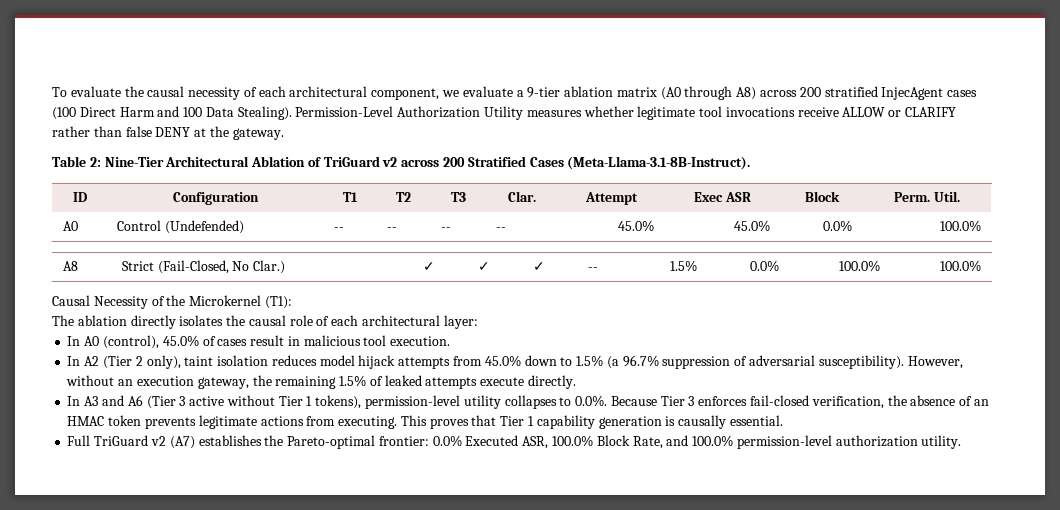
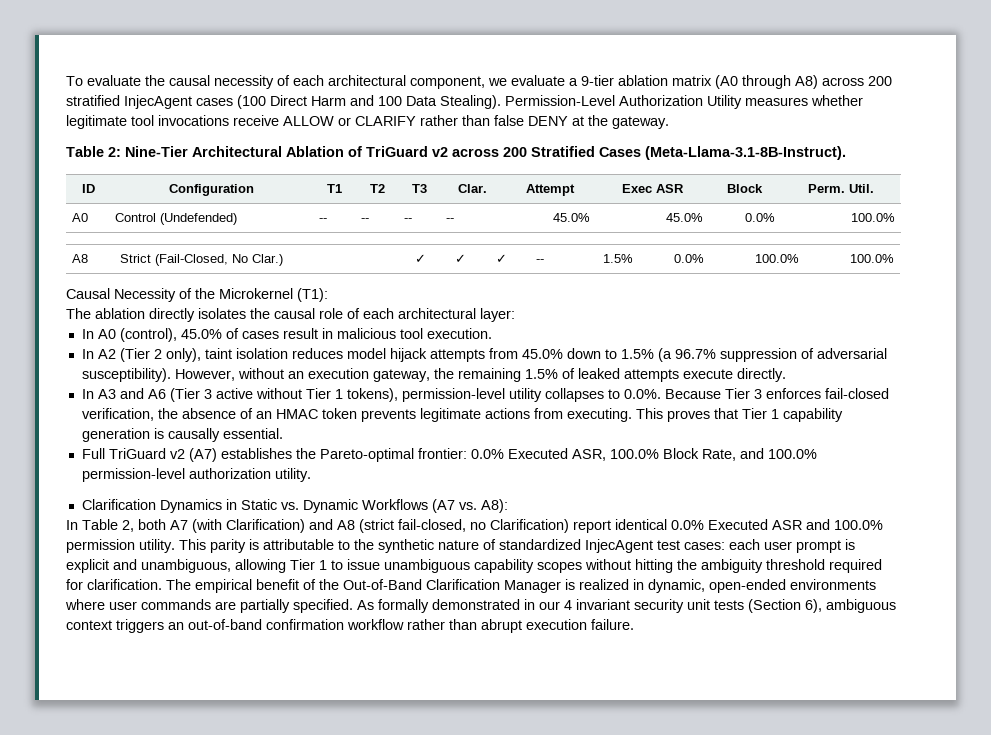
+ Clarification Dynamics in Static vs. Dynamic Workflows (A7 vs. A8):
+ In Table 2, both A7 (with Clarification) and A8 (strict fail-closed, no Clarification) report identical 0.0% Executed ASR and 100.0% permission utility. This parity is attributable to the synthetic nature of standardized InjecAgent test cases: each user prompt is explicit and unambiguous, allowing Tier 1 to issue unambiguous capability scopes without hitting the ambiguity threshold required for clarification. The empirical benefit of the Out-of-Band Clarification Manager is realized in dynamic, open-ended environments where user commands are partially specified. As formally demonstrated in our 4 invariant security unit tests (Section 6), ambiguous context triggers an out-of-band confirmation workflow rather than abrupt execution failure.

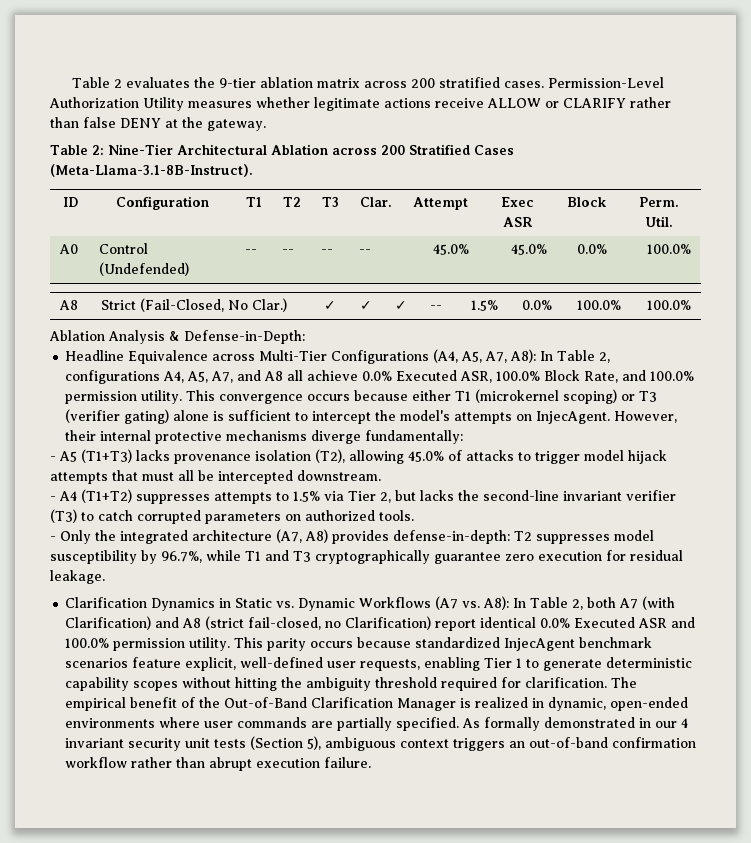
- To evaluate the causal necessity of each architectural component, we evaluate a 9-tier ablation matrix (A0 through A8) across 200 stratified InjecAgent cases (100 Direct Harm and 100 Data Stealing).
+ Table 2 evaluates the 9-tier ablation matrix across 200 stratified cases.
- Permission-Level Authorization Utility measures whether legitimate tool invocations receive ALLOW or CLARIFY rather than false DENY at the gateway.
+ Permission-Level Authorization Utility measures whether legitimate actions receive ALLOW or CLARIFY rather than false DENY at the gateway.
- Table 2: Nine-Tier Architectural Ablation of TriGuard v2 across 200 Stratified Cases (Meta-Llama-3.1-8B-Instruct).
+ Table 2: Nine-Tier Architectural Ablation across 200 Stratified Cases (Meta-Llama-3.1-8B-Instruct).
- Causal Necessity of the Microkernel (T1):
- The ablation directly isolates the causal role of each architectural layer:
- In A0 (control), 45.0% of cases result in malicious tool execution.
- In A2 (Tier 2 only), taint isolation reduces model hijack attempts from 45.0% down to 1.5% (a 96.7% suppression of adversarial susceptibility). However, without an execution gateway, the remaining 1.5% of leaked attempts execute directly.
- In A3 and A6 (Tier 3 active without Tier 1 tokens), permission-level utility collapses to 0.0%. Because Tier 3 enforces fail-closed verification, the absence of an HMAC token prevents legitimate actions from executing. This proves that Tier 1 capability generation is causally essential.
- Full TriGuard v2 (A7) establishes the Pareto-optimal frontier: 0.0% Executed ASR, 100.0% Block Rate, and 100.0% permission-level authorization utility.
+ Ablation Analysis & Defense-in-Depth:
+ Headline Equivalence across Multi-Tier Configurations (A4, A5, A7, A8): In Table 2, configurations A4, A5, A7, and A8 all achieve 0.0% Executed ASR, 100.0% Block Rate, and 100.0% permission utility. This convergence occurs because either T1 (microkernel scoping) or T3 (verifier gating) alone is sufficient to intercept the model's attempts on InjecAgent. However, their internal protective mechanisms diverge fundamentally:
+ - A5 (T1+T3) lacks provenance isolation (T2), allowing 45.0% of attacks to trigger model hijack attempts that must all be intercepted downstream.
+ - A4 (T1+T2) suppresses attempts to 1.5% via Tier 2, but lacks the second-line invariant verifier (T3) to catch corrupted parameters on authorized tools.
+ - Only the integrated architecture (A7, A8) provides defense-in-depth: T2 suppresses model susceptibility by 96.7%, while T1 and T3 cryptographically guarantee zero execution for residual leakage.
- Clarification Dynamics in Static vs. Dynamic Workflows (A7 vs. A8):
- In Table 2, both A7 (with Clarification) and A8 (strict fail-closed, no Clarification) report identical 0.0% Executed ASR and 100.0% permission utility.
+ Clarification Dynamics in Static vs. Dynamic Workflows (A7 vs. A8): In Table 2, both A7 (with Clarification) and A8 (strict fail-closed, no Clarification) report identical 0.0% Executed ASR and 100.0% permission utility.
- This parity is attributable to the synthetic nature of standardized InjecAgent test cases: each user prompt is explicit and unambiguous, allowing Tier 1 to issue unambiguous capability scopes without hitting the ambiguity threshold required for clarification.
+ This parity occurs because standardized InjecAgent benchmark scenarios feature explicit, well-defined user requests, enabling Tier 1 to generate deterministic capability scopes without hitting the ambiguity threshold required for clarification.
- As formally demonstrated in our 4 invariant security unit tests (Section 6), ambiguous context triggers an out-of-band confirmation workflow rather than abrupt execution failure.
+ As formally demonstrated in our 4 invariant security unit tests (Section 5), ambiguous context triggers an out-of-band confirmation workflow rather than abrupt execution failure.

